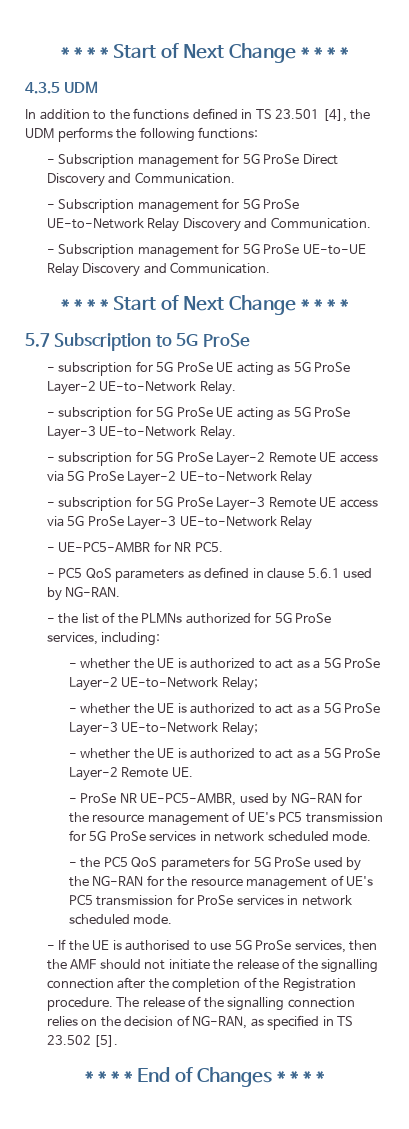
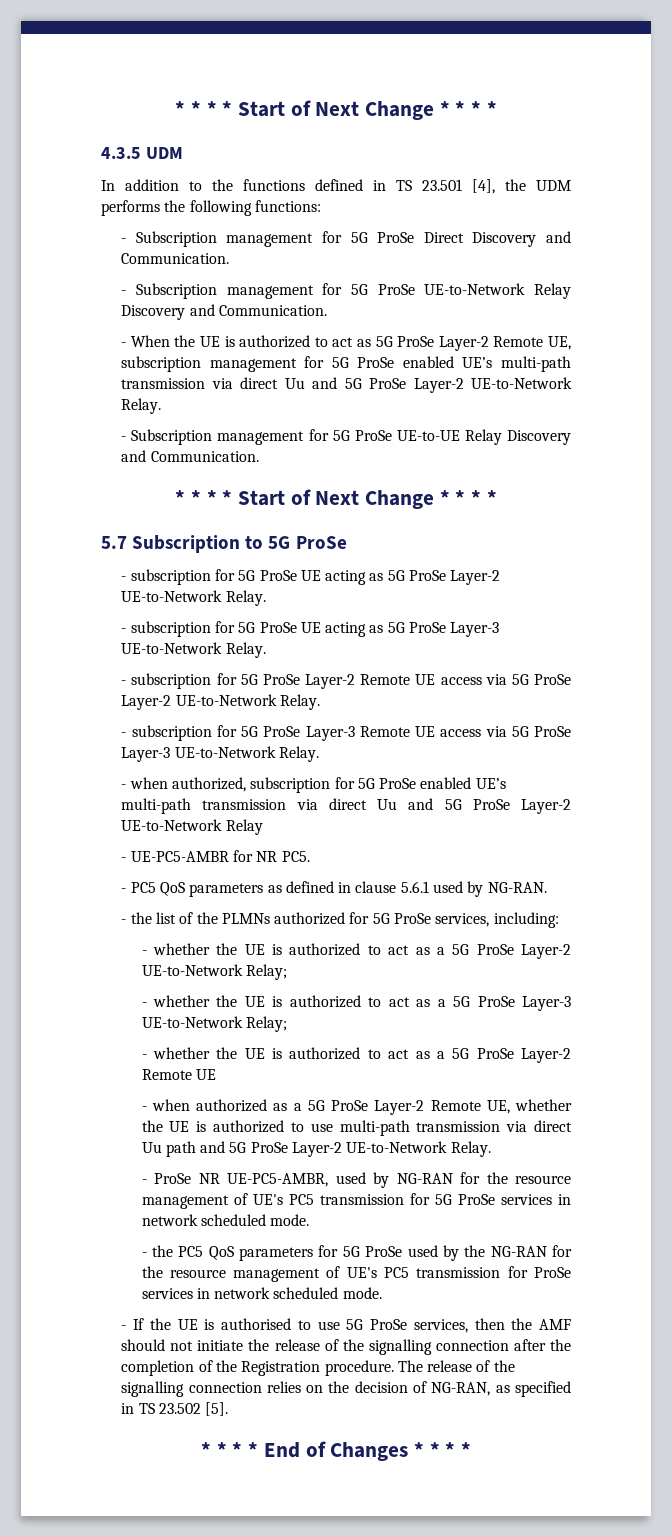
+ - When the UE is authorized to act as 5G ProSe Layer-2 Remote UE, subscription management for 5G ProSe enabled UE’s multi-path transmission via direct Uu and 5G ProSe Layer-2 UE-to-Network Relay.
- - subscription for 5G ProSe Layer-2 Remote UE access via 5G ProSe Layer-2 UE-to-Network Relay
+ - subscription for 5G ProSe Layer-2 Remote UE access via 5G ProSe Layer-2 UE-to-Network Relay.
- - subscription for 5G ProSe Layer-3 Remote UE access via 5G ProSe Layer-3 UE-to-Network Relay
+ - subscription for 5G ProSe Layer-3 Remote UE access via 5G ProSe Layer-3 UE-to-Network Relay.
+ - when authorized, subscription for 5G ProSe enabled UE’s multi-path transmission via direct Uu and 5G ProSe Layer-2 UE-to-Network Relay
- - whether the UE is authorized to act as a 5G ProSe Layer-2 Remote UE.
+ - whether the UE is authorized to act as a 5G ProSe Layer-2 Remote UE
+ - when authorized as a 5G ProSe Layer-2 Remote UE, whether the UE is authorized to use multi-path transmission via direct Uu path and 5G ProSe Layer-2 UE-to-Network Relay.

